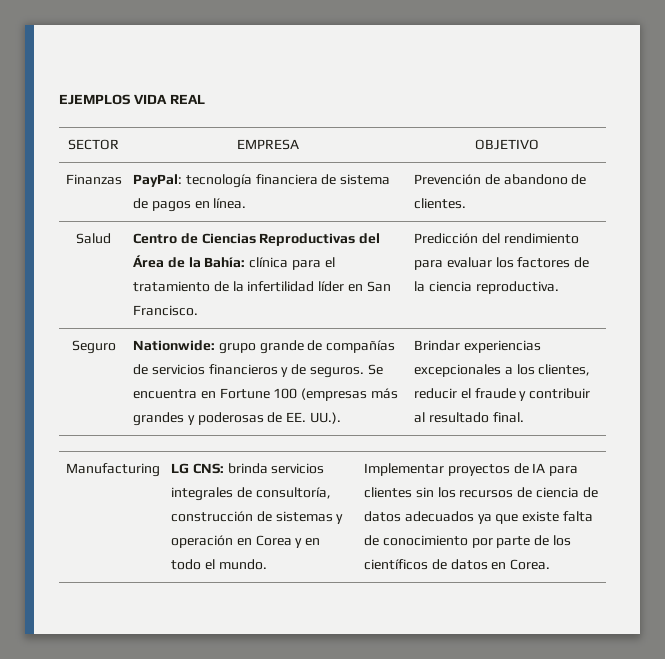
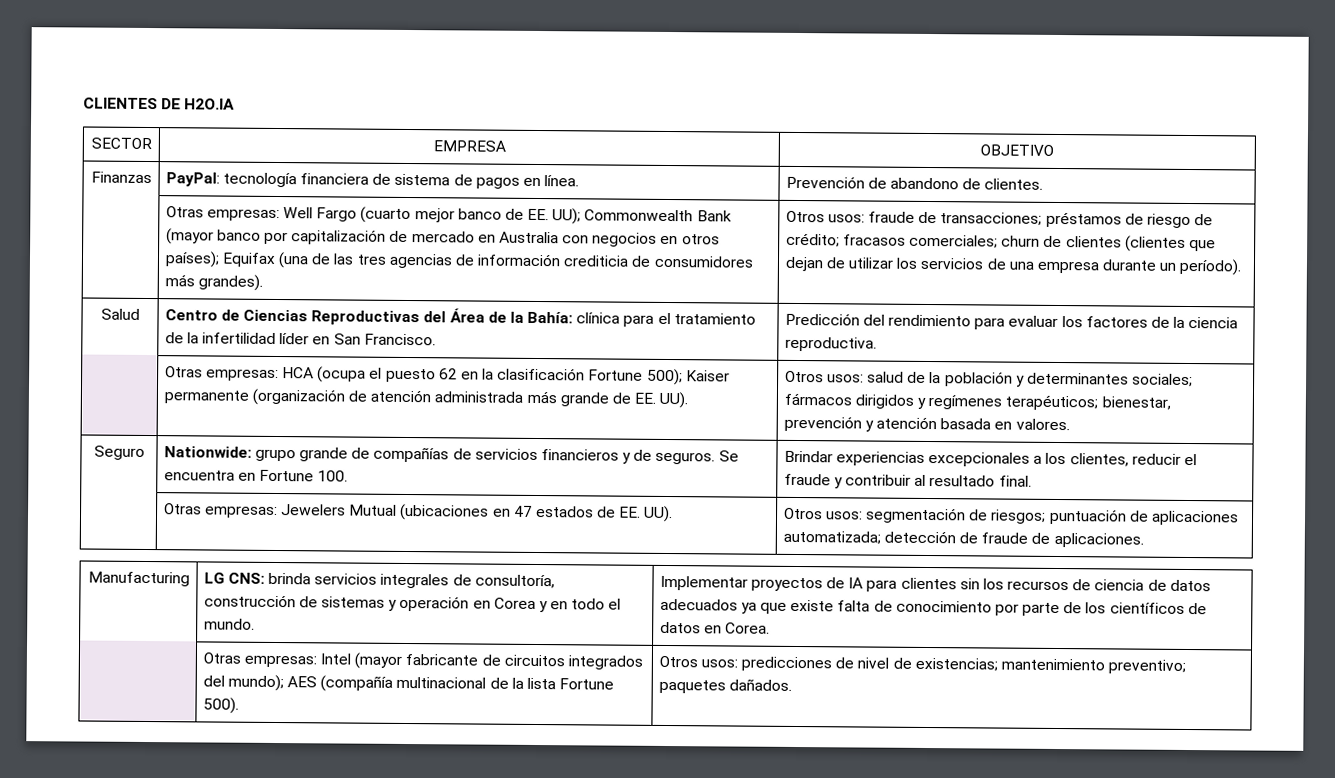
- EJEMPLOS VIDA REAL
+ CLIENTES DE H2O.IA
+ Otras empresas: Well Fargo (cuarto mejor banco de EE. UU); Commonwealth Bank (mayor banco por capitalización de mercado en Australia con negocios en otros países); Equifax (una de las tres agencias de información crediticia de consumidores más grandes). | Otros usos: fraude de transacciones; préstamos de riesgo de crédito; fracasos comerciales; churn de clientes (clientes que dejan de utilizar los servicios de una empresa durante un período).
+ Otras empresas: HCA (ocupa el puesto 62 en la clasificación Fortune 500); Kaiser permanente (organización de atención administrada más grande de EE. UU). | Otros usos: salud de la población y determinantes sociales; fármacos dirigidos y regímenes terapéuticos; bienestar, prevención y atención basada en valores.
- Seguro | Nationwide: grupo grande de compañías de servicios financieros y de seguros. Se encuentra en Fortune 100 (empresas más grandes y poderosas de EE. UU.). | Brindar experiencias excepcionales a los clientes, reducir el fraude y contribuir al resultado final.
+ Seguro | Nationwide: grupo grande de compañías de servicios financieros y de seguros. Se encuentra en Fortune 100. | Brindar experiencias excepcionales a los clientes, reducir el fraude y contribuir al resultado final.
+ | Otras empresas: Jewelers Mutual (ubicaciones en 47 estados de EE. UU). | Otros usos: segmentación de riesgos; puntuación de aplicaciones automatizada; detección de fraude de aplicaciones.
+ | Otras empresas: Intel (mayor fabricante de circuitos integrados del mundo); AES (compañía multinacional de la lista Fortune 500). | Otros usos: predicciones de nivel de existencias; mantenimiento preventivo; paquetes dañados.

